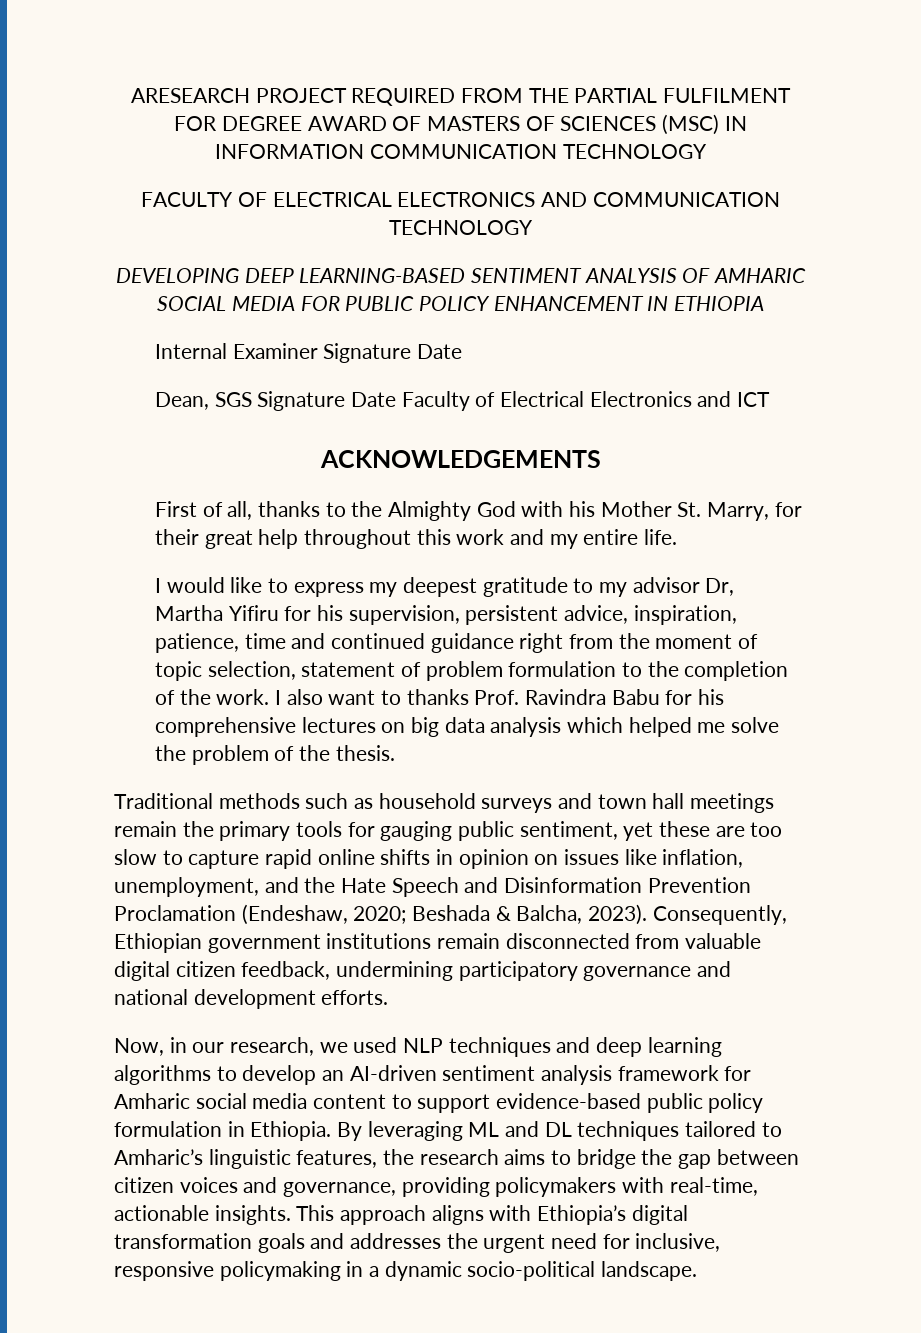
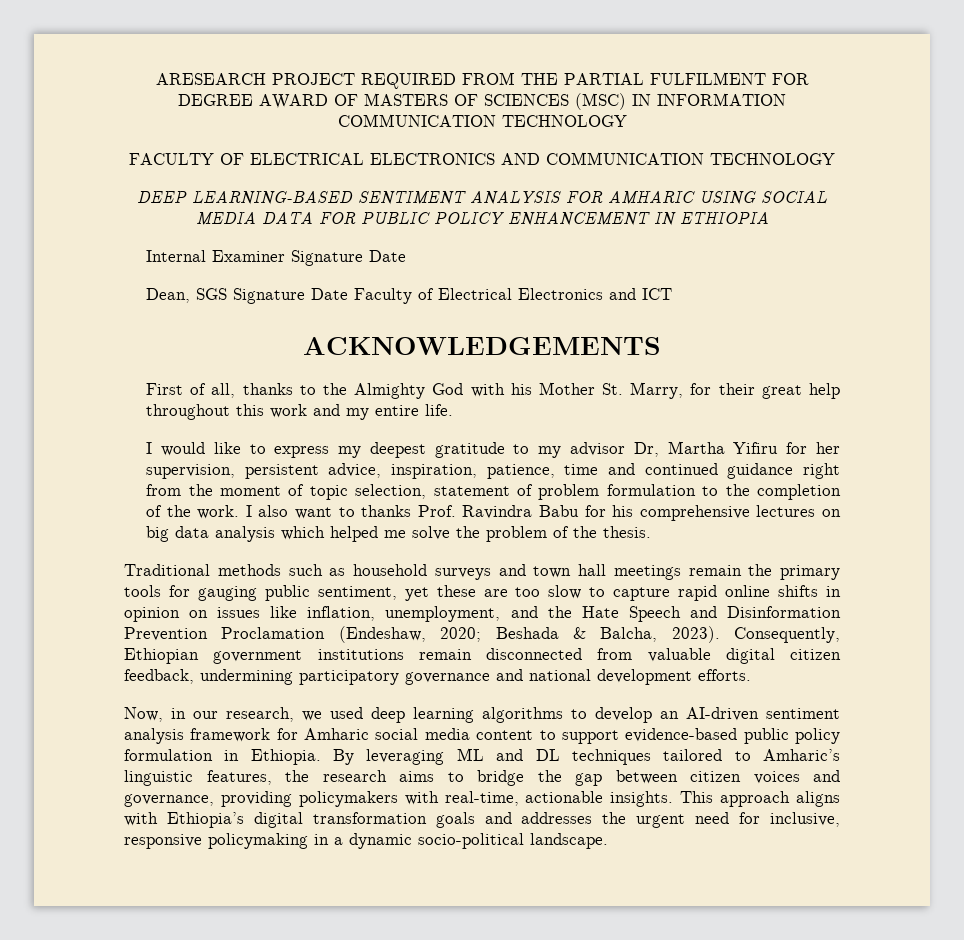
- DEVELOPING DEEP LEARNING-BASED SENTIMENT ANALYSIS OF AMHARIC SOCIAL MEDIA FOR PUBLIC POLICY ENHANCEMENT IN ETHIOPIA
+ DEEP LEARNING-BASED SENTIMENT ANALYSIS FOR AMHARIC USING SOCIAL MEDIA DATA FOR PUBLIC POLICY ENHANCEMENT IN ETHIOPIA
- I would like to express my deepest gratitude to my advisor Dr, Martha Yifiru for his supervision, persistent advice, inspiration, patience, time and continued guidance right from the moment of topic selection, statement of problem formulation to the completion of the work.
+ I would like to express my deepest gratitude to my advisor Dr, Martha Yifiru for her supervision, persistent advice, inspiration, patience, time and continued guidance right from the moment of topic selection, statement of problem formulation to the completion of the work.
- Now, in our research, we used NLP techniques and deep learning algorithms to develop an AI-driven sentiment analysis framework for Amharic social media content to support evidence-based public policy formulation in Ethiopia.
+ Now, in our research, we used deep learning algorithms to develop an AI-driven sentiment analysis framework for Amharic social media content to support evidence-based public policy formulation in Ethiopia.

